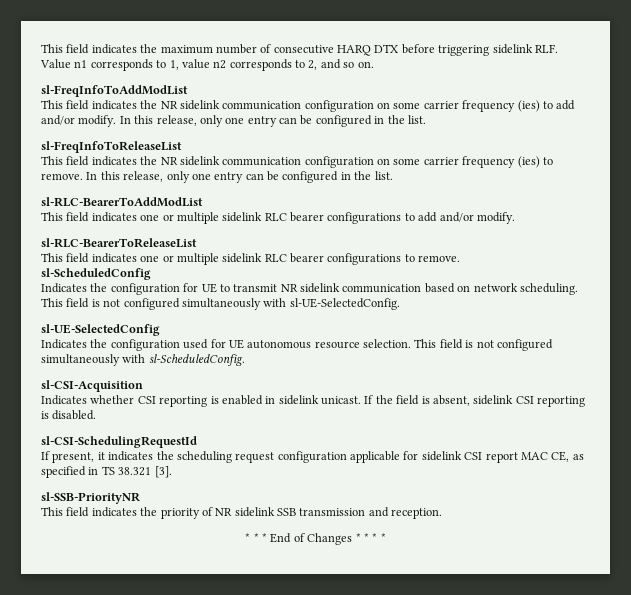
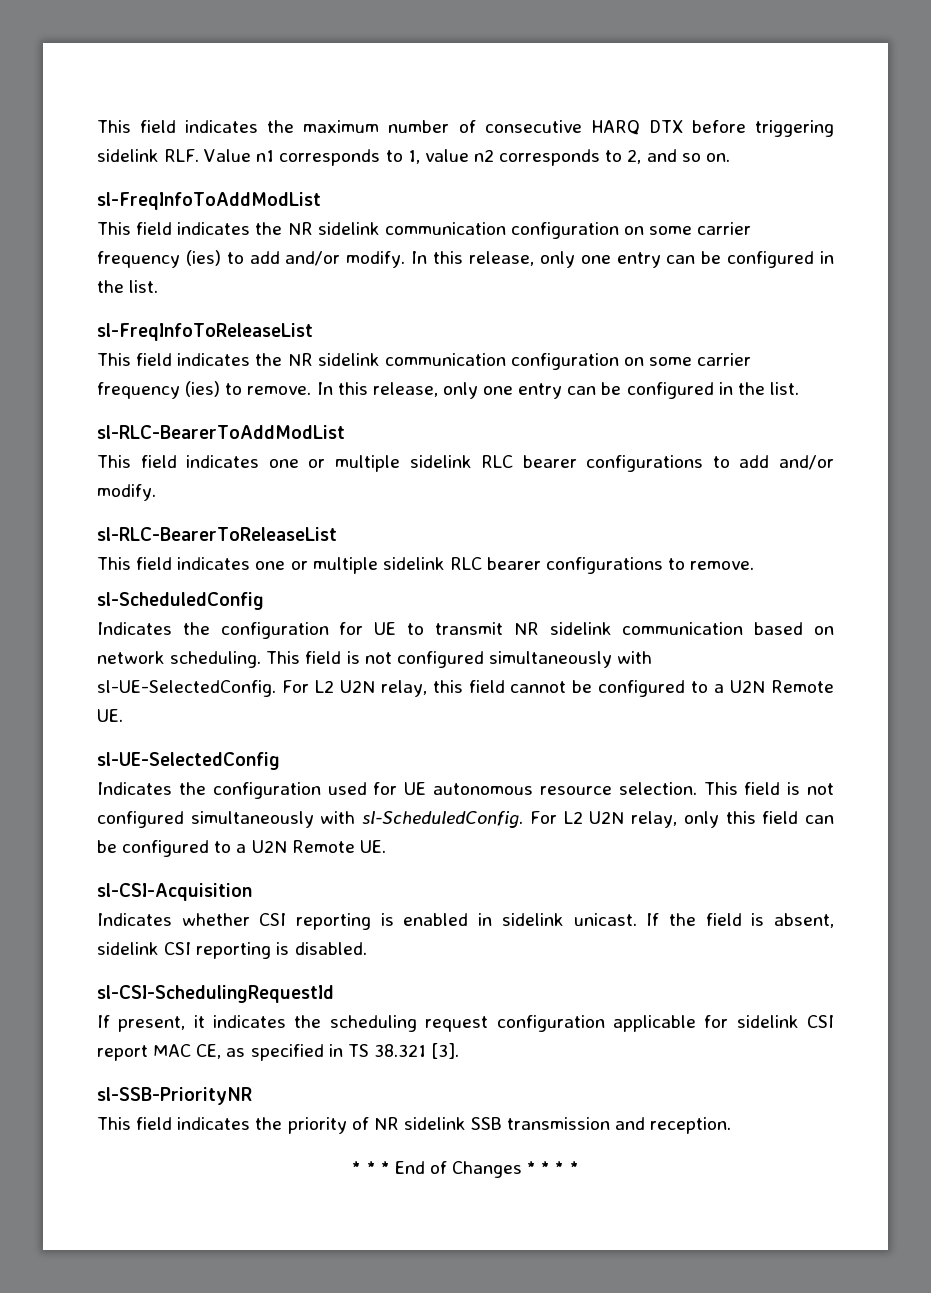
+ For L2 U2N relay, this field cannot be configured to a U2N Remote UE.
+ For L2 U2N relay, only this field can be configured to a U2N Remote UE.

